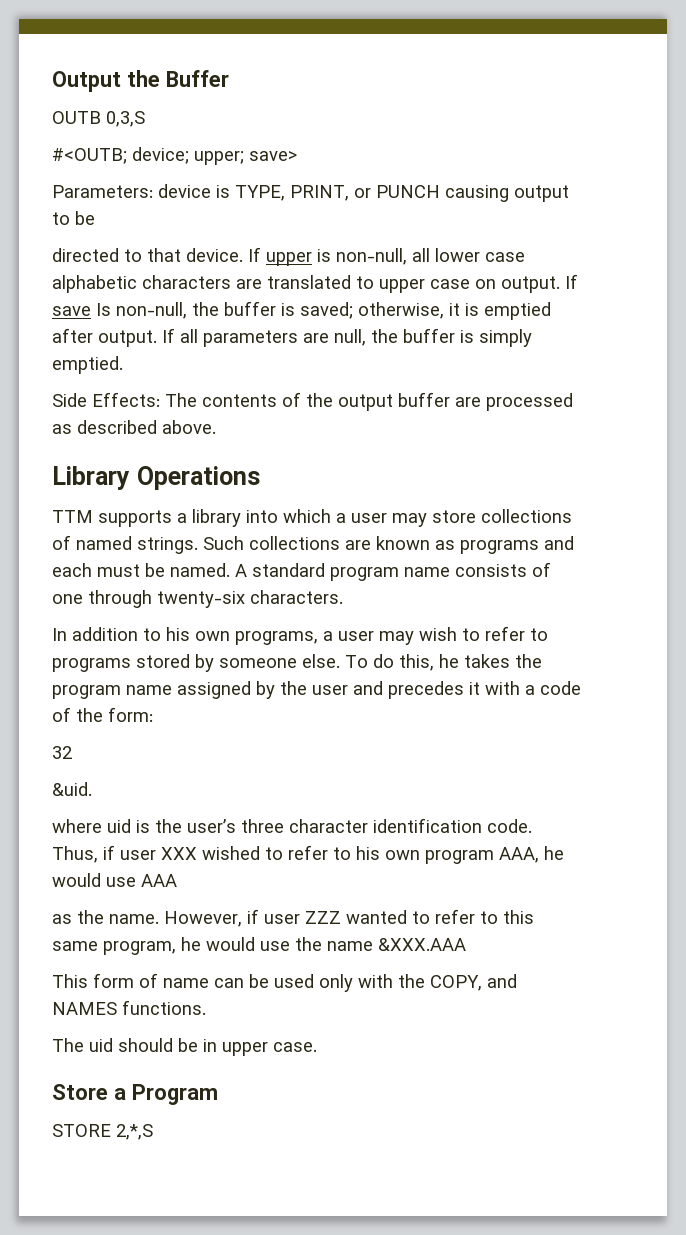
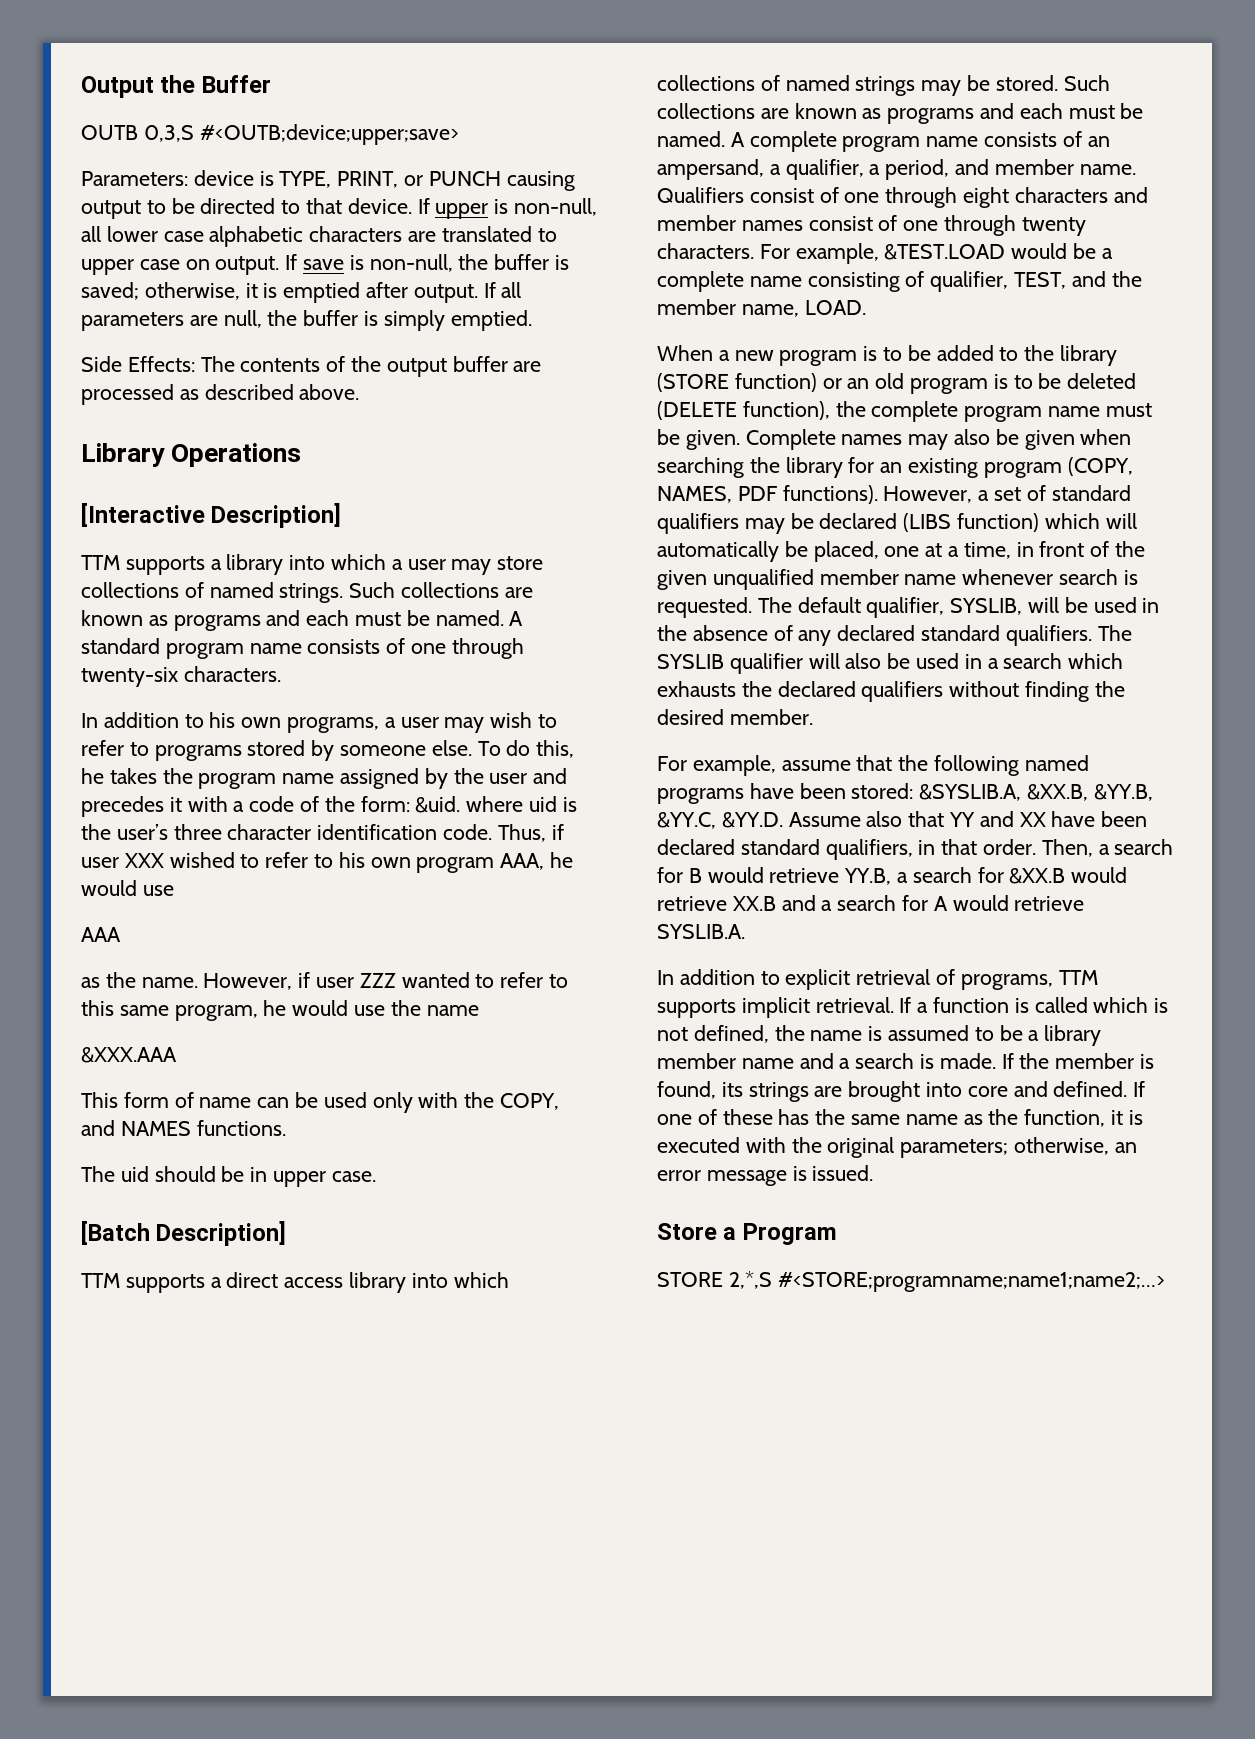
- OUTB 0,3,S
- #<OUTB; device; upper; save>
+ OUTB 0,3,S #<OUTB;device;upper;save>
- Parameters: device is TYPE, PRINT, or PUNCH causing output to be
- directed to that device.
+ Parameters: device is TYPE, PRINT, or PUNCH causing output to be directed to that device.
- If save Is non-null, the buffer is saved; otherwise, it is emptied after output.
+ If save is non-null, the buffer is saved; otherwise, it is emptied after output.
+ [Interactive Description]
- To do this, he takes the program name assigned by the user and precedes it with a code of the form:
- 32
- &uid.
- where uid is the user’s three character identification code.
+ To do this, he takes the program name assigned by the user and precedes it with a code of the form: &uid. where uid is the user’s three character identification code.
- Thus, if user XXX wished to refer to his own program AAA, he would use AAA
+ Thus, if user XXX wished to refer to his own program AAA, he would use
+ AAA
- However, if user ZZZ wanted to refer to this same program, he would use the name &XXX.AAA
+ However, if user ZZZ wanted to refer to this same program, he would use the name
+ &XXX.AAA
+ [Batch Description]
+ TTM supports a direct access library into which collections of named strings may be stored. Such collections are known as programs and each must be named. A complete program name consists of an ampersand, a qualifier, a period, and member name. Qualifiers consist of one through eight characters and member names consist of one through twenty characters. For example, &TEST.LOAD would be a complete name consisting of qualifier, TEST, and the member name, LOAD.
+ When a new program is to be added to the library (STORE function) or an old program is to be deleted (DELETE function), the complete program name must be given. Complete names may also be given when searching the library for an existing program (COPY, NAMES, PDF functions). However, a set of standard qualifiers may be declared (LIBS function) which will automatically be placed, one at a time, in front of the given unqualified member name whenever search is requested. The default qualifier, SYSLIB, will be used in the absence of any declared standard qualifiers. The SYSLIB qualifier will also be used in a search which exhausts the declared qualifiers without finding the desired member.
+ For example, assume that the following named programs have been stored: &SYSLIB.A, &XX.B, &YY.B, &YY.C, &YY.D. Assume also that YY and XX have been declared standard qualifiers, in that order. Then, a search for B would retrieve YY.B, a search for &XX.B would retrieve XX.B and a search for A would retrieve SYSLIB.A.
+ In addition to explicit retrieval of programs, TTM supports implicit retrieval. If a function is called which is not defined, the name is assumed to be a library member name and a search is made. If the member is found, its strings are brought into core and defined. If one of these has the same name as the function, it is executed with the original parameters; otherwise, an error message is issued.
- STORE 2,*,S
+ STORE 2,*,S #<STORE;programname;name1;name2;…>

